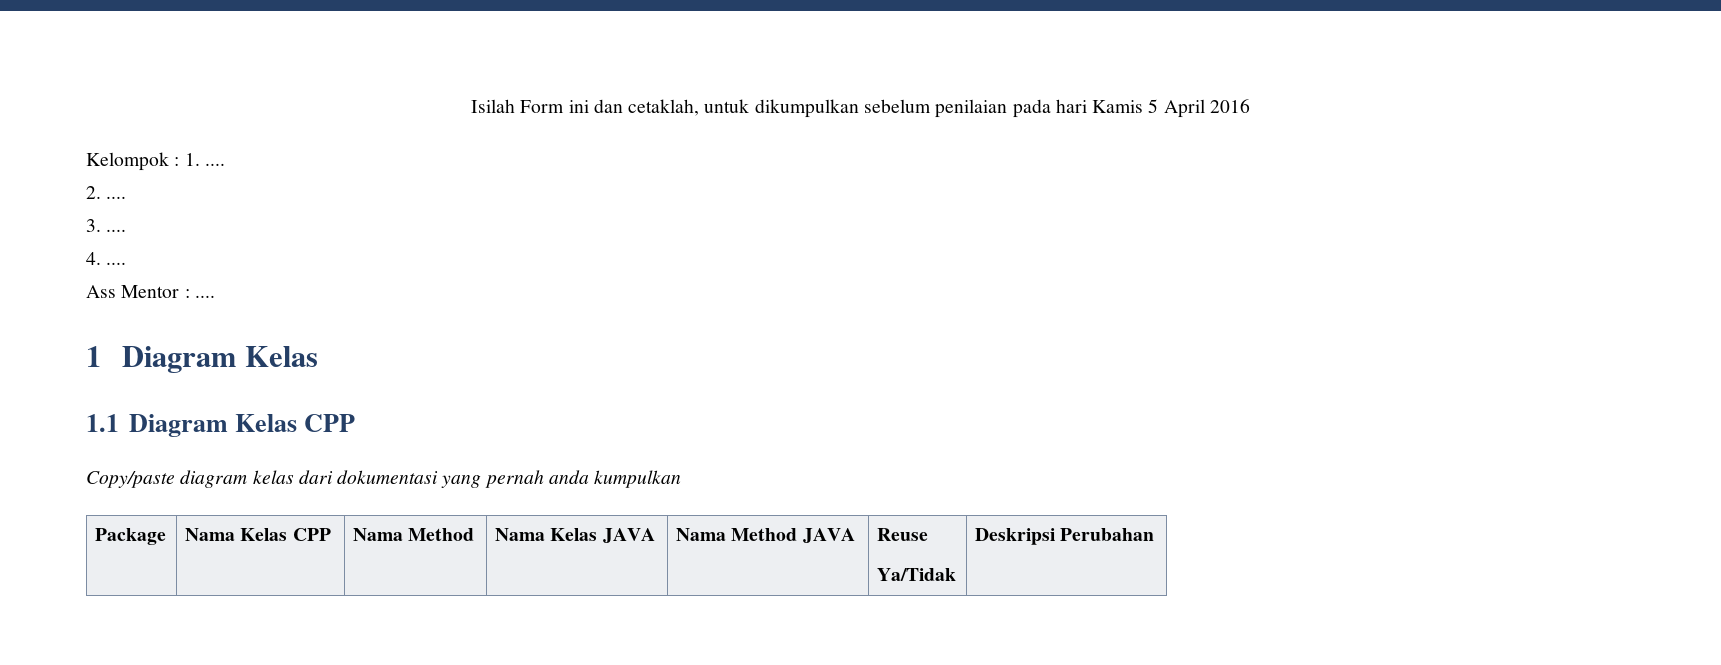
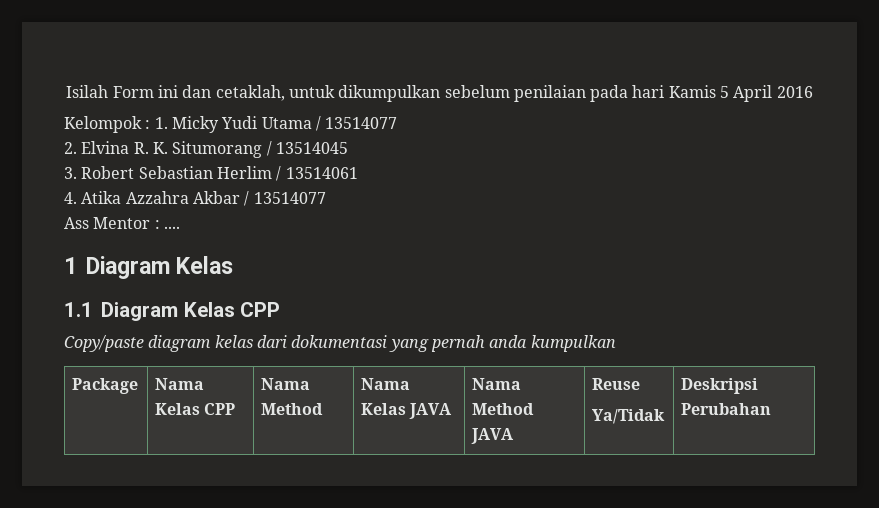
- Kelompok : 1. ....
- 2. ....
- 3. ....
- 4. ....
+ Kelompok : 1. Micky Yudi Utama / 13514077
+ 2. Elvina R. K. Situmorang / 13514045
+ 3. Robert Sebastian Herlim / 13514061
+ 4. Atika Azzahra Akbar / 13514077

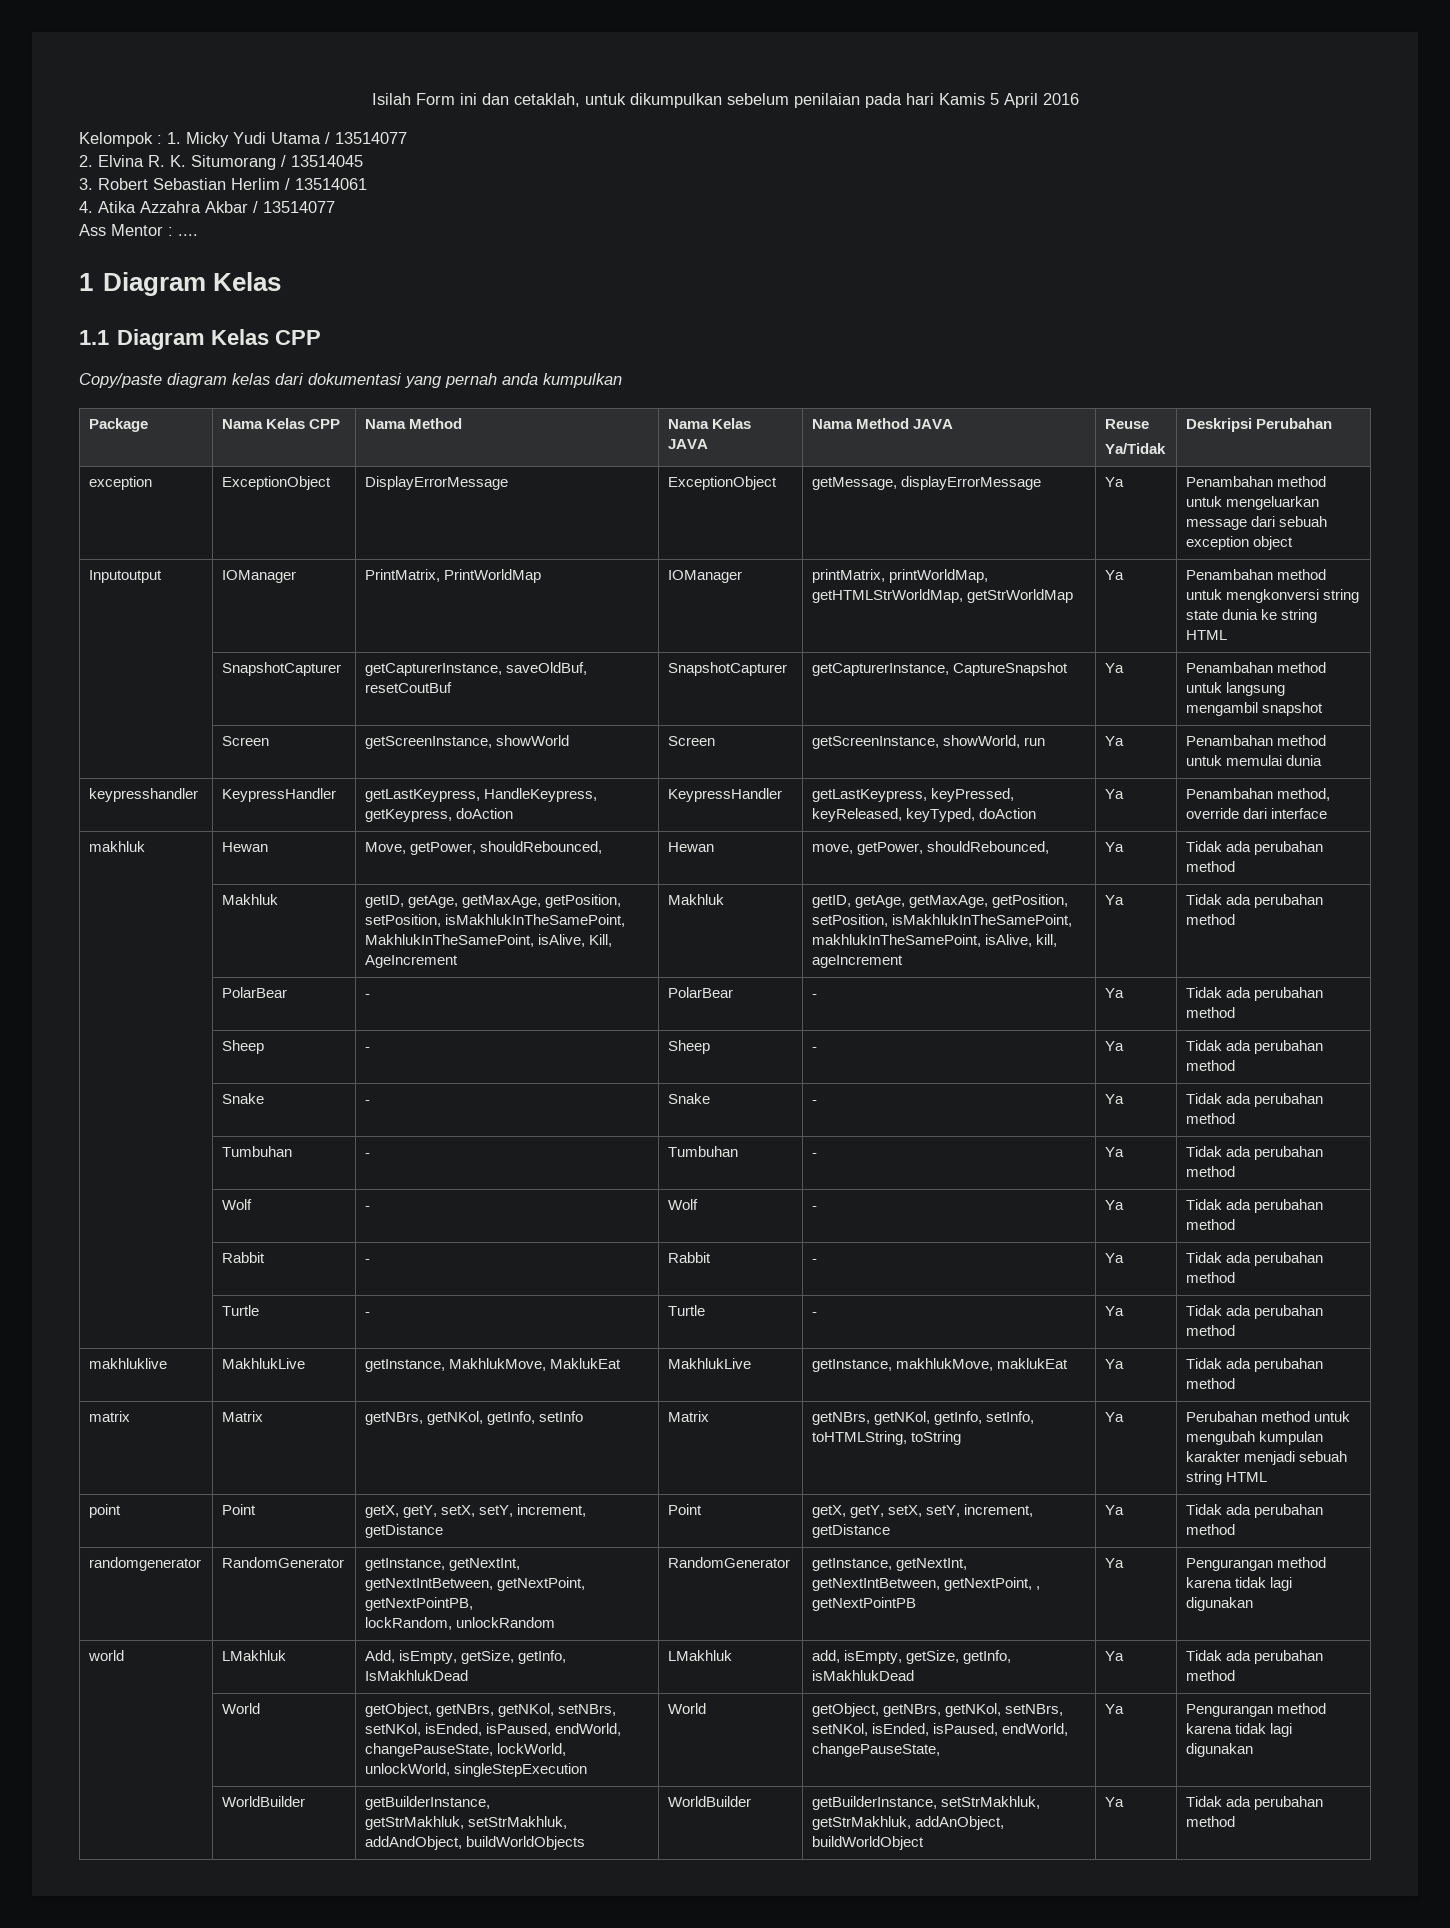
+ exception | ExceptionObject | DisplayErrorMessage | ExceptionObject | getMessage, displayErrorMessage | Ya | Penambahan method untuk mengeluarkan message dari sebuah exception object
+ Inputoutput | IOManager | PrintMatrix, PrintWorldMap | IOManager | printMatrix, printWorldMap, getHTMLStrWorldMap, getStrWorldMap | Ya | Penambahan method untuk mengkonversi string state dunia ke string HTML
+ | SnapshotCapturer | getCapturerInstance, saveOldBuf, resetCoutBuf | SnapshotCapturer | getCapturerInstance, CaptureSnapshot | Ya | Penambahan method untuk langsung mengambil snapshot
+ | Screen | getScreenInstance, showWorld | Screen | getScreenInstance, showWorld, run | Ya | Penambahan method untuk memulai dunia
+ keypresshandler | KeypressHandler | getLastKeypress, HandleKeypress, getKeypress, doAction | KeypressHandler | getLastKeypress, keyPressed, keyReleased, keyTyped, doAction | Ya | Penambahan method, override dari interface
+ makhluk | Hewan | Move, getPower, shouldRebounced, | Hewan | move, getPower, shouldRebounced, | Ya | Tidak ada perubahan method
+ | Makhluk | getID, getAge, getMaxAge, getPosition, setPosition, isMakhlukInTheSamePoint, MakhlukInTheSamePoint, isAlive, Kill, AgeIncrement | Makhluk | getID, getAge, getMaxAge, getPosition, setPosition, isMakhlukInTheSamePoint, makhlukInTheSamePoint, isAlive, kill, ageIncrement | Ya | Tidak ada perubahan method
+ | PolarBear | - | PolarBear | - | Ya | Tidak ada perubahan method
+ | Sheep | - | Sheep | - | Ya | Tidak ada perubahan method
+ | Snake | - | Snake | - | Ya | Tidak ada perubahan method
+ | Tumbuhan | - | Tumbuhan | - | Ya | Tidak ada perubahan method
+ | Wolf | - | Wolf | - | Ya | Tidak ada perubahan method
+ | Rabbit | - | Rabbit | - | Ya | Tidak ada perubahan method
+ | Turtle | - | Turtle | - | Ya | Tidak ada perubahan method
+ makhluklive | MakhlukLive | getInstance, MakhlukMove, MaklukEat | MakhlukLive | getInstance, makhlukMove, maklukEat | Ya | Tidak ada perubahan method
+ matrix | Matrix | getNBrs, getNKol, getInfo, setInfo | Matrix | getNBrs, getNKol, getInfo, setInfo, toHTMLString, toString | Ya | Perubahan method untuk mengubah kumpulan karakter menjadi sebuah string HTML
+ point | Point | getX, getY, setX, setY, increment, getDistance | Point | getX, getY, setX, setY, increment, getDistance | Ya | Tidak ada perubahan method
+ randomgenerator | RandomGenerator | getInstance, getNextInt, getNextIntBetween, getNextPoint, getNextPointPB,
+ lockRandom, unlockRandom | RandomGenerator | getInstance, getNextInt, getNextIntBetween, getNextPoint, , getNextPointPB | Ya | Pengurangan method karena tidak lagi digunakan
+ world | LMakhluk | Add, isEmpty, getSize, getInfo, IsMakhlukDead | LMakhluk | add, isEmpty, getSize, getInfo, isMakhlukDead | Ya | Tidak ada perubahan method
+ | World | getObject, getNBrs, getNKol, setNBrs, setNKol, isEnded, isPaused, endWorld, changePauseState, lockWorld, unlockWorld, singleStepExecution | World | getObject, getNBrs, getNKol, setNBrs, setNKol, isEnded, isPaused, endWorld, changePauseState, | Ya | Pengurangan method karena tidak lagi digunakan
+ | WorldBuilder | getBuilderInstance,
+ getStrMakhluk, setStrMakhluk, addAndObject, buildWorldObjects | WorldBuilder | getBuilderInstance, setStrMakhluk, getStrMakhluk, addAnObject, buildWorldObject | Ya | Tidak ada perubahan method

